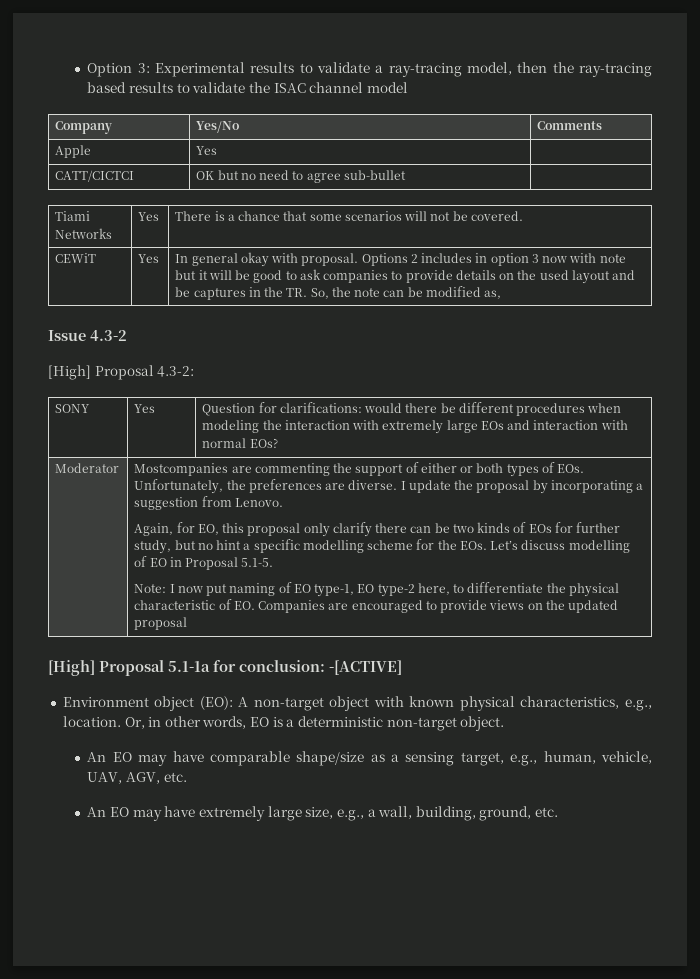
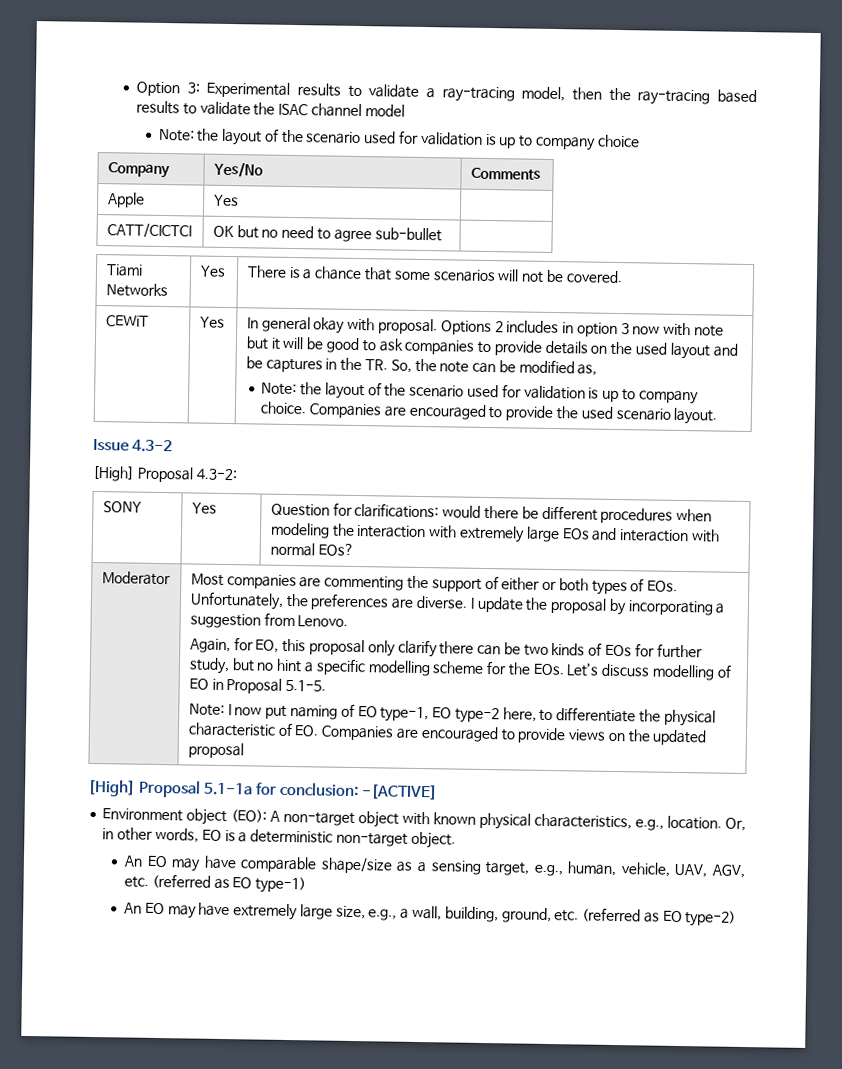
+ Note: the layout of the scenario used for validation is up to company choice
+ Note: the layout of the scenario used for validation is up to company choice. Companies are encouraged to provide the used scenario layout.
- Mostcompanies are commenting the support of either or both types of EOs. Unfortunately, the preferences are diverse.
+ Most companies are commenting the support of either or both types of EOs. Unfortunately, the preferences are diverse.
- An EO may have comparable shape/size as a sensing target, e.g., human, vehicle, UAV, AGV, etc.
+ An EO may have comparable shape/size as a sensing target, e.g., human, vehicle, UAV, AGV, etc. (referred as EO type-1)
- An EO may have extremely large size, e.g., a wall, building, ground, etc.
+ An EO may have extremely large size, e.g., a wall, building, ground, etc. (referred as EO type-2)

